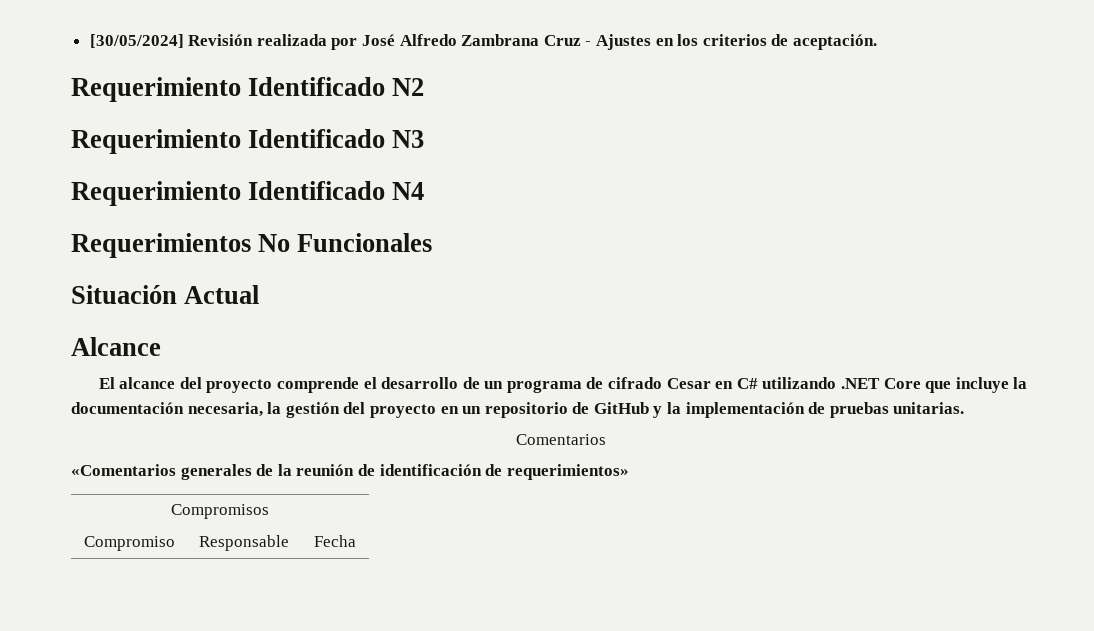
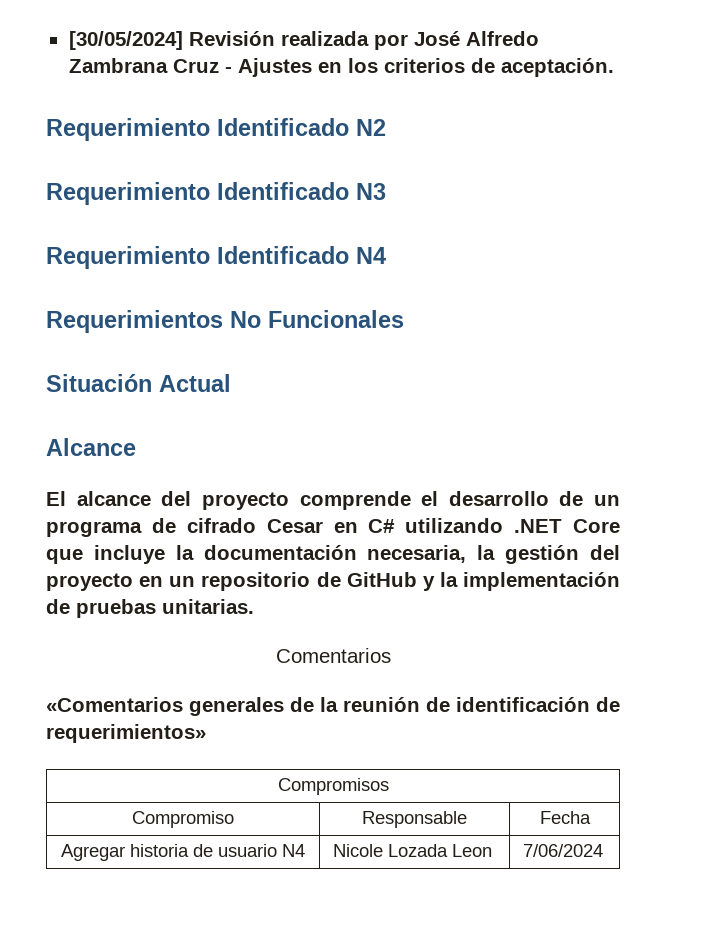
+ Agregar historia de usuario N4 | Nicole Lozada Leon | 7/06/2024

